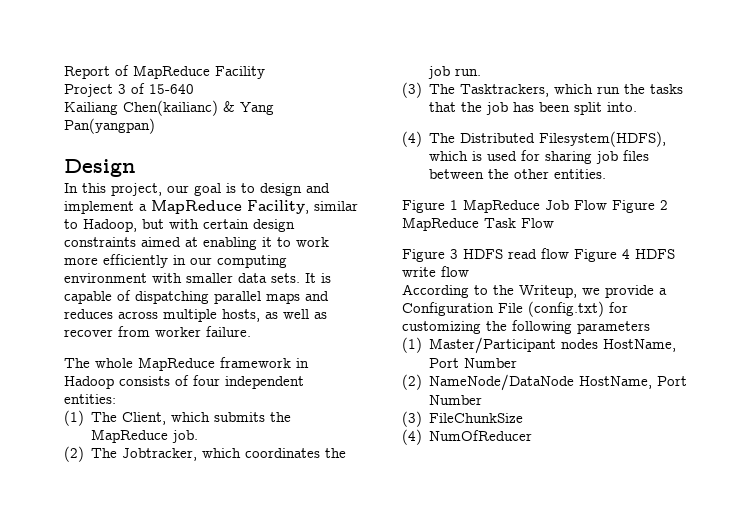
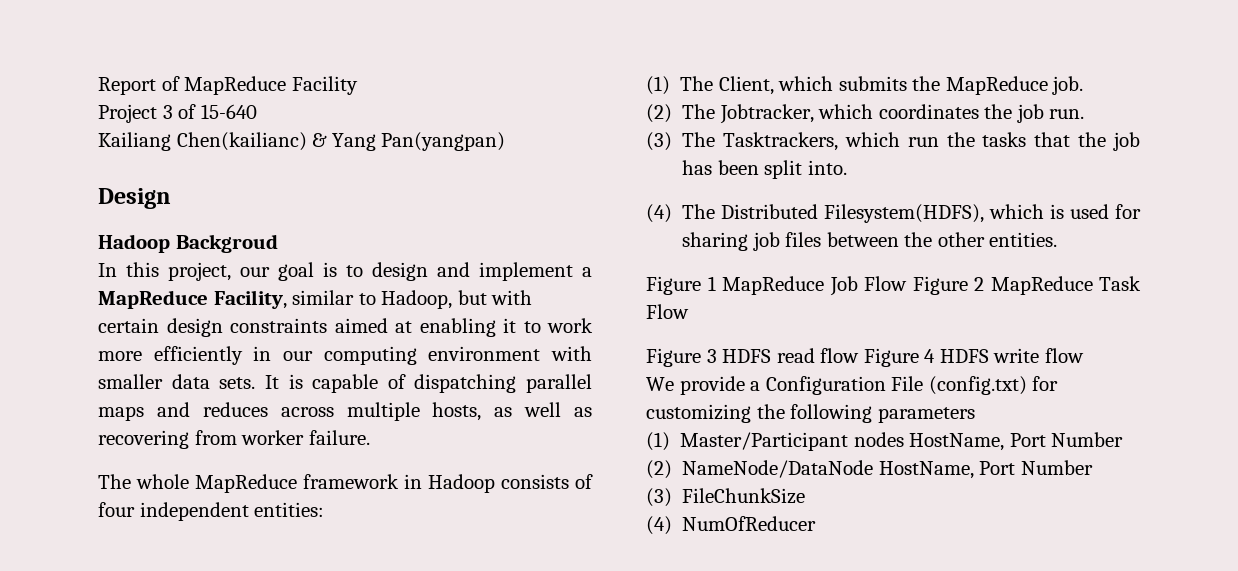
+ Hadoop Backgroud
- It is capable of dispatching parallel maps and reduces across multiple hosts, as well as recover from worker failure.
+ It is capable of dispatching parallel maps and reduces across multiple hosts, as well as recovering from worker failure.
- According to the Writeup, we provide a Configuration File (config.txt) for customizing the following parameters
+ We provide a Configuration File (config.txt) for customizing the following parameters

